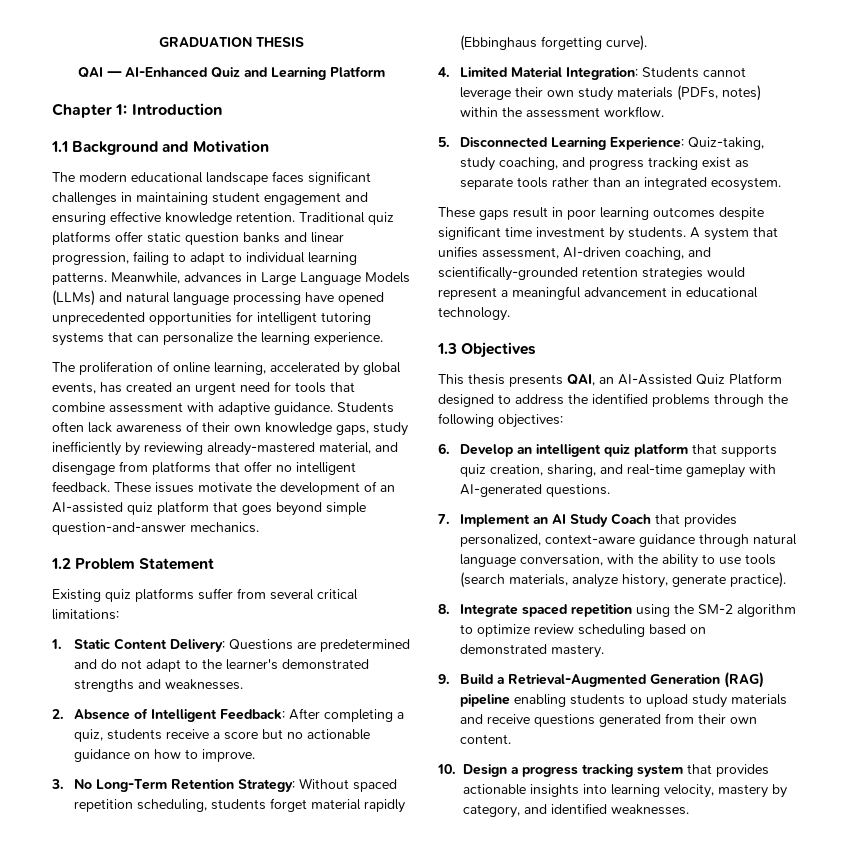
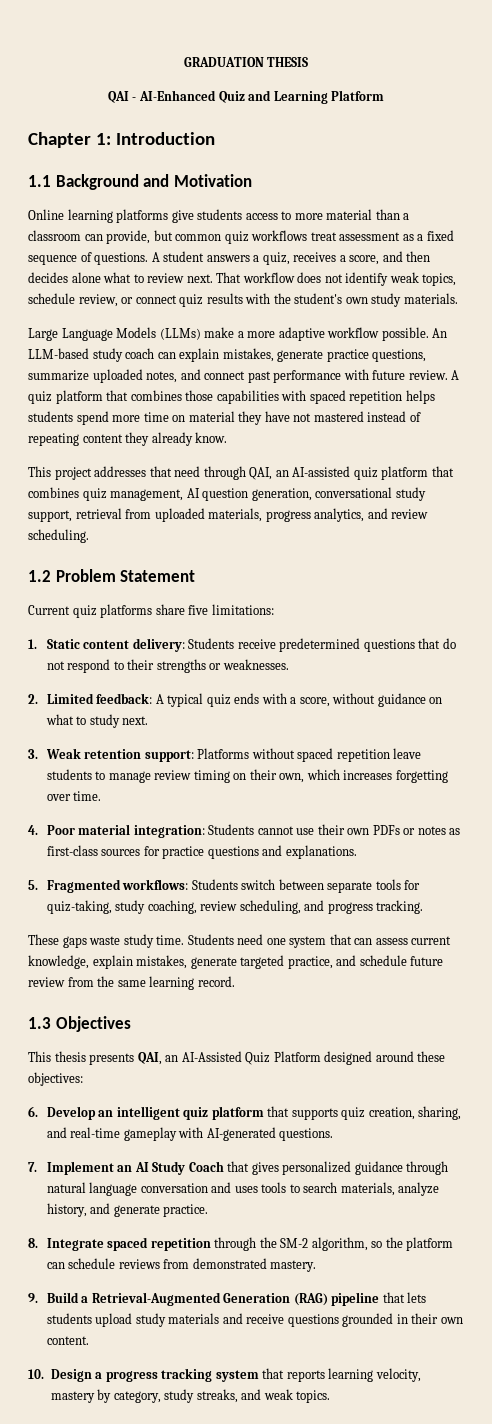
- QAI — AI-Enhanced Quiz and Learning Platform
+ QAI - AI-Enhanced Quiz and Learning Platform
- The modern educational landscape faces significant challenges in maintaining student engagement and ensuring effective knowledge retention. Traditional quiz platforms offer static question banks and linear progression, failing to adapt to individual learning patterns. Meanwhile, advances in Large Language Models (LLMs) and natural language processing have opened unprecedented opportunities for intelligent tutoring systems that can personalize the learning experience.
- The proliferation of online learning, accelerated by global events, has created an urgent need for tools that combine assessment with adaptive guidance. Students often lack awareness of their own knowledge gaps, study inefficiently by reviewing already-mastered material, and disengage from platforms that offer no intelligent feedback. These issues motivate the development of an AI-assisted quiz platform that goes beyond simple question-and-answer mechanics.
+ Online learning platforms give students access to more material than a classroom can provide, but common quiz workflows treat assessment as a fixed sequence of questions. A student answers a quiz, receives a score, and then decides alone what to review next. That workflow does not identify weak topics, schedule review, or connect quiz results with the student's own study materials.
+ Large Language Models (LLMs) make a more adaptive workflow possible. An LLM-based study coach can explain mistakes, generate practice questions, summarize uploaded notes, and connect past performance with future review. A quiz platform that combines those capabilities with spaced repetition helps students spend more time on material they have not mastered instead of repeating content they already know.
+ This project addresses that need through QAI, an AI-assisted quiz platform that combines quiz management, AI question generation, conversational study support, retrieval from uploaded materials, progress analytics, and review scheduling.
- Existing quiz platforms suffer from several critical limitations:
+ Current quiz platforms share five limitations:
- 1. Static Content Delivery: Questions are predetermined and do not adapt to the learner's demonstrated strengths and weaknesses.
- 2. Absence of Intelligent Feedback: After completing a quiz, students receive a score but no actionable guidance on how to improve.
- 3. No Long-Term Retention Strategy: Without spaced repetition scheduling, students forget material rapidly (Ebbinghaus forgetting curve).
- 4. Limited Material Integration: Students cannot leverage their own study materials (PDFs, notes) within the assessment workflow.
- 5. Disconnected Learning Experience: Quiz-taking, study coaching, and progress tracking exist as separate tools rather than an integrated ecosystem.
- These gaps result in poor learning outcomes despite significant time investment by students. A system that unifies assessment, AI-driven coaching, and scientifically-grounded retention strategies would represent a meaningful advancement in educational technology.
+ 1. Static content delivery: Students receive predetermined questions that do not respond to their strengths or weaknesses.
+ 2. Limited feedback: A typical quiz ends with a score, without guidance on what to study next.
+ 3. Weak retention support: Platforms without spaced repetition leave students to manage review timing on their own, which increases forgetting over time.
+ 4. Poor material integration: Students cannot use their own PDFs or notes as first-class sources for practice questions and explanations.
+ 5. Fragmented workflows: Students switch between separate tools for quiz-taking, study coaching, review scheduling, and progress tracking.
+ These gaps waste study time. Students need one system that can assess current knowledge, explain mistakes, generate targeted practice, and schedule future review from the same learning record.
- This thesis presents QAI, an AI-Assisted Quiz Platform designed to address the identified problems through the following objectives:
+ This thesis presents QAI, an AI-Assisted Quiz Platform designed around these objectives:
- 7. Implement an AI Study Coach that provides personalized, context-aware guidance through natural language conversation, with the ability to use tools (search materials, analyze history, generate practice).
+ 7. Implement an AI Study Coach that gives personalized guidance through natural language conversation and uses tools to search materials, analyze history, and generate practice.
- 8. Integrate spaced repetition using the SM-2 algorithm to optimize review scheduling based on demonstrated mastery.
+ 8. Integrate spaced repetition through the SM-2 algorithm, so the platform can schedule reviews from demonstrated mastery.
- 9. Build a Retrieval-Augmented Generation (RAG) pipeline enabling students to upload study materials and receive questions generated from their own content.
+ 9. Build a Retrieval-Augmented Generation (RAG) pipeline that lets students upload study materials and receive questions grounded in their own content.
- 10. Design a progress tracking system that provides actionable insights into learning velocity, mastery by category, and identified weaknesses.
+ 10. Design a progress tracking system that reports learning velocity, mastery by category, study streaks, and weak topics.

